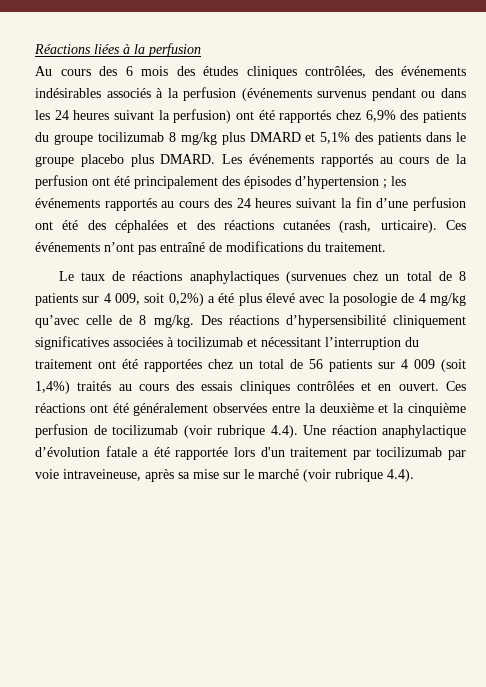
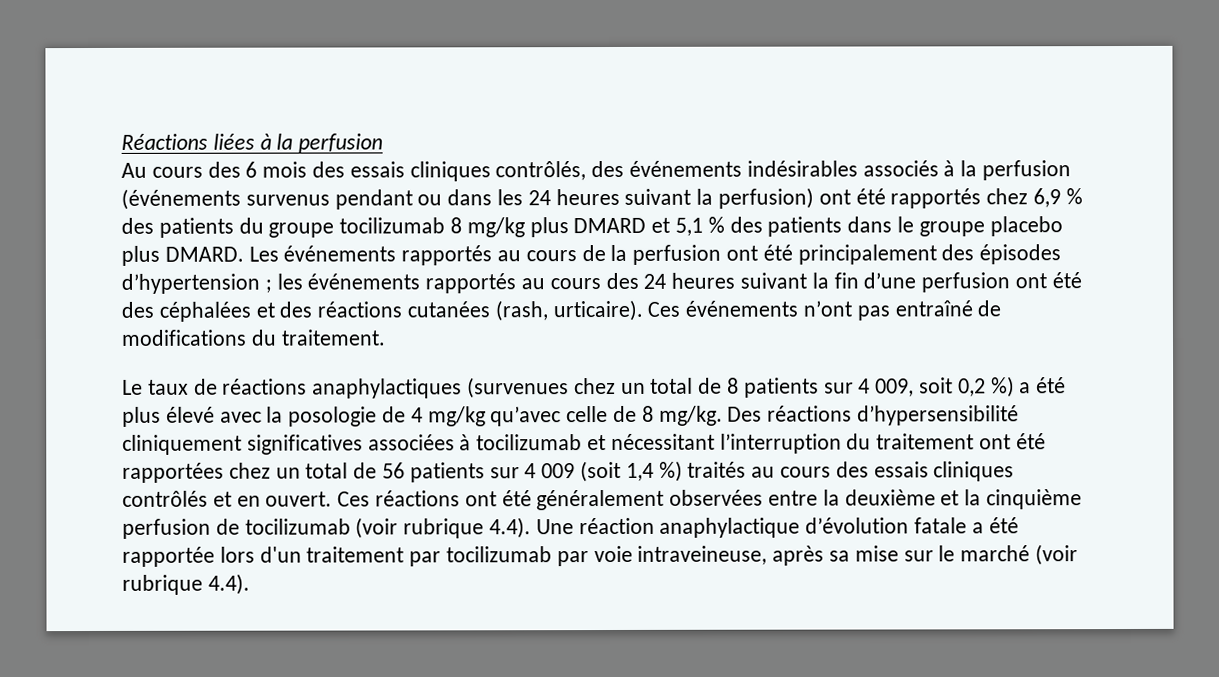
- Au cours des 6 mois des études cliniques contrôlées, des événements indésirables associés à la perfusion (événements survenus pendant ou dans les 24 heures suivant la perfusion) ont été rapportés chez 6,9% des patients du groupe tocilizumab 8 mg/kg plus DMARD et 5,1% des patients dans le groupe placebo plus DMARD.
+ Au cours des 6 mois des essais cliniques contrôlés, des événements indésirables associés à la perfusion (événements survenus pendant ou dans les 24 heures suivant la perfusion) ont été rapportés chez 6,9 % des patients du groupe tocilizumab 8 mg/kg plus DMARD et 5,1 % des patients dans le groupe placebo plus DMARD.
- Le taux de réactions anaphylactiques (survenues chez un total de 8 patients sur 4 009, soit 0,2%) a été plus élevé avec la posologie de 4 mg/kg qu’avec celle de 8 mg/kg.
+ Le taux de réactions anaphylactiques (survenues chez un total de 8 patients sur 4 009, soit 0,2 %) a été plus élevé avec la posologie de 4 mg/kg qu’avec celle de 8 mg/kg.
- Des réactions d’hypersensibilité cliniquement significatives associées à tocilizumab et nécessitant l’interruption du traitement ont été rapportées chez un total de 56 patients sur 4 009 (soit 1,4%) traités au cours des essais cliniques contrôlées et en ouvert.
+ Des réactions d’hypersensibilité cliniquement significatives associées à tocilizumab et nécessitant l’interruption du traitement ont été rapportées chez un total de 56 patients sur 4 009 (soit 1,4 %) traités au cours des essais cliniques contrôlés et en ouvert.

